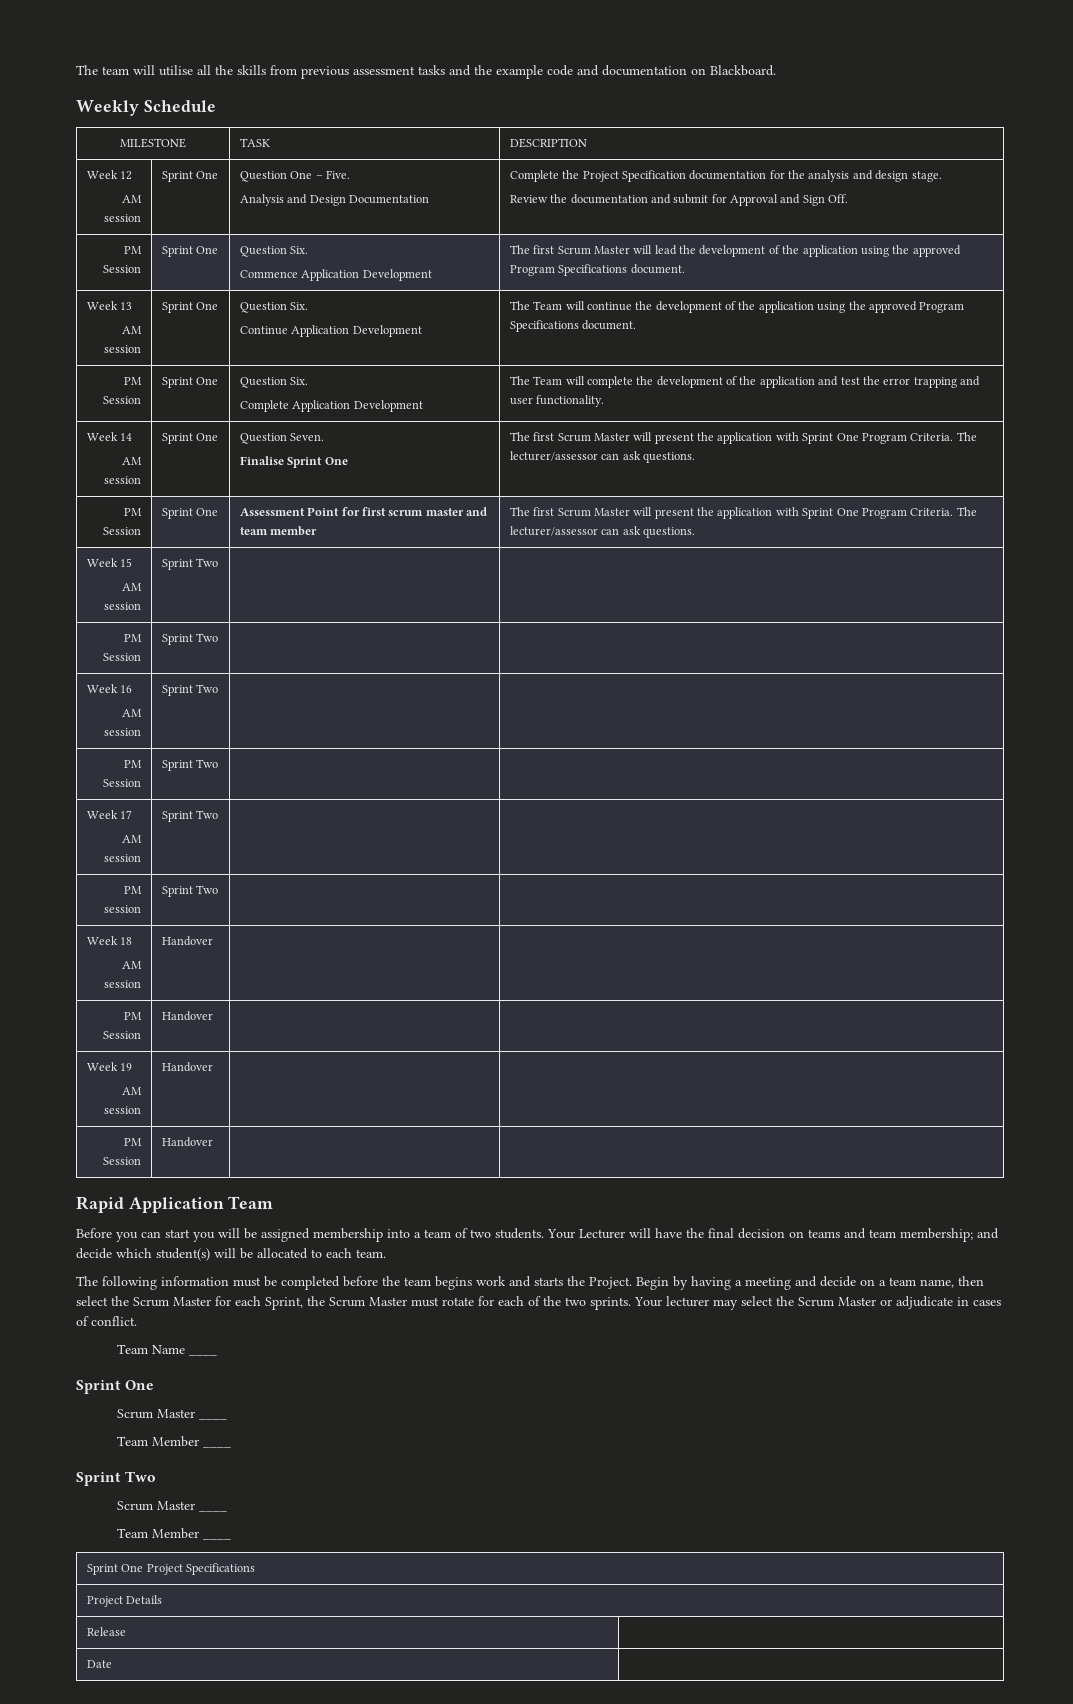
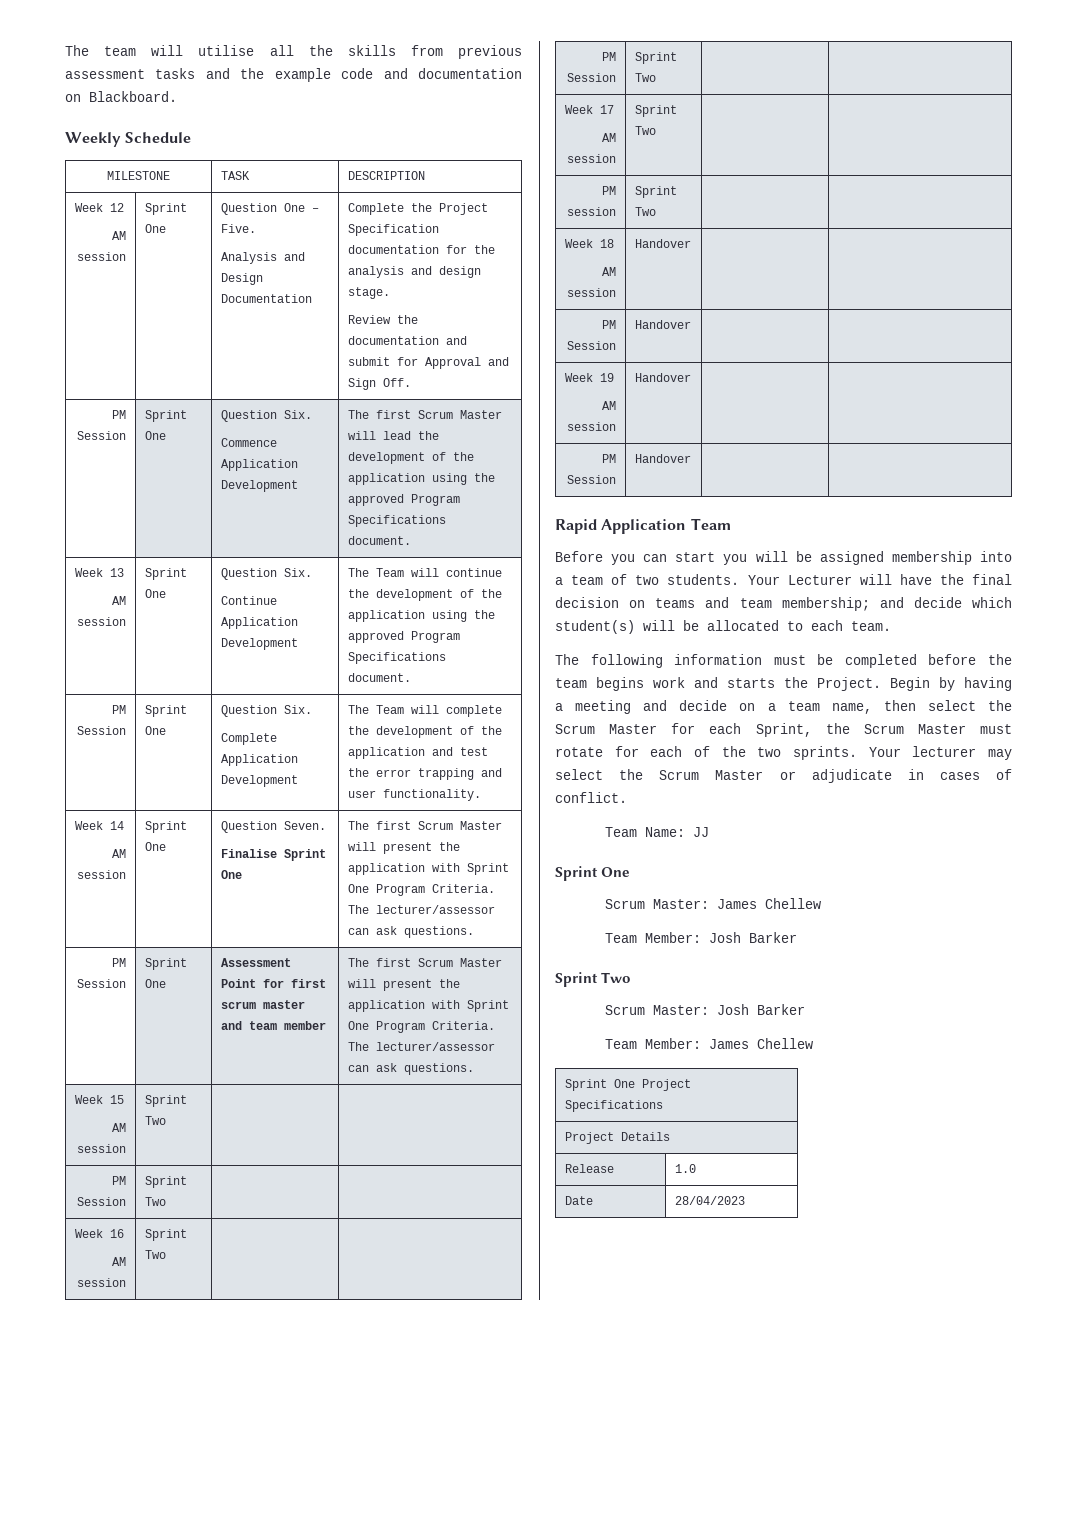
- Team Name ____
+ Team Name: JJ
  Sprint One
- Scrum Master ____
- Team Member ____
+ Scrum Master: James Chellew
+ Team Member: Josh Barker
  Sprint Two
- Scrum Master ____
- Team Member ____
+ Scrum Master: Josh Barker
+ Team Member: James Chellew
- Release |
+ Release | 1.0
- Date |
+ Date | 28/04/2023

